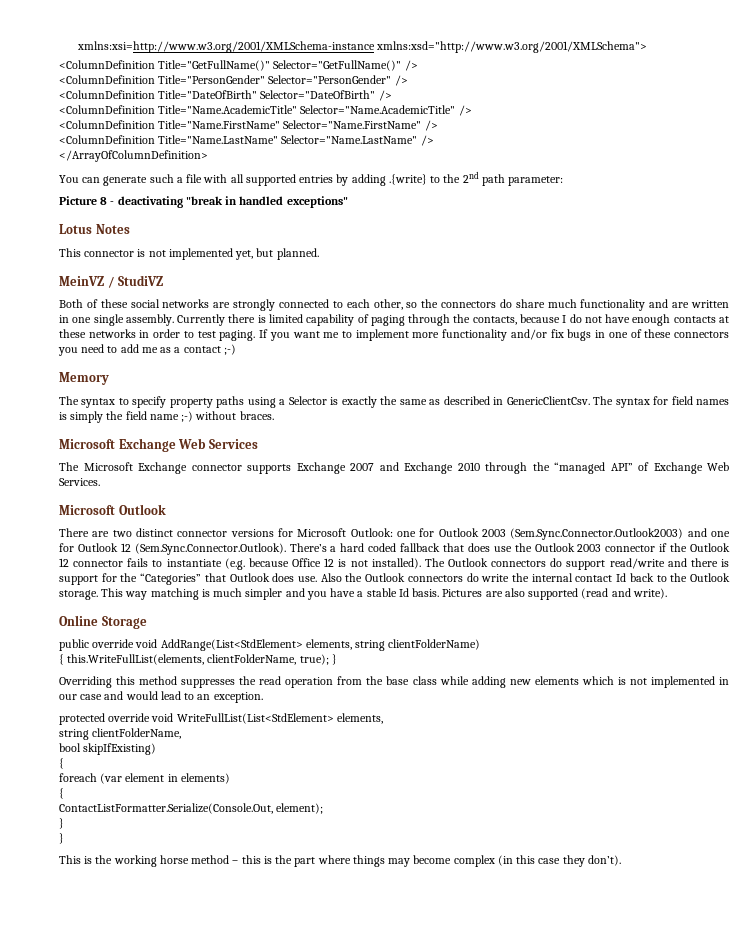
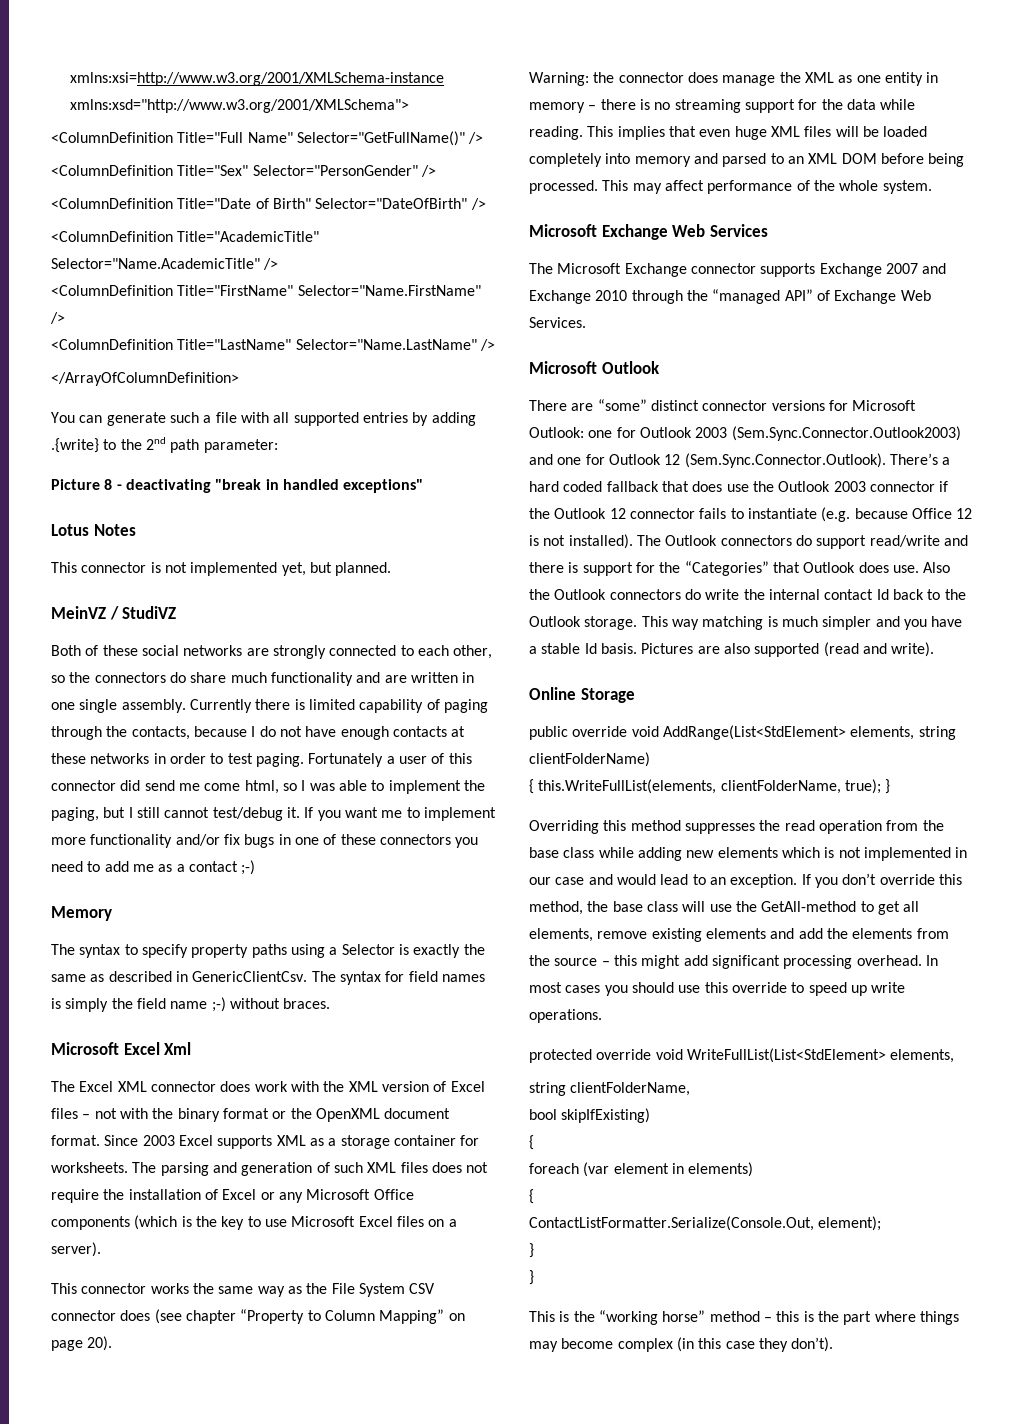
- <ColumnDefinition Title="GetFullName()" Selector="GetFullName()" />
+ <ColumnDefinition Title="Full Name" Selector="GetFullName()" />
- <ColumnDefinition Title="PersonGender" Selector="PersonGender" />
+ <ColumnDefinition Title="Sex" Selector="PersonGender" />
- <ColumnDefinition Title="DateOfBirth" Selector="DateOfBirth" />
+ <ColumnDefinition Title="Date of Birth" Selector="DateOfBirth" />
- <ColumnDefinition Title="Name.AcademicTitle" Selector="Name.AcademicTitle" />
+ <ColumnDefinition Title="AcademicTitle" Selector="Name.AcademicTitle" />
- <ColumnDefinition Title="Name.FirstName" Selector="Name.FirstName" />
+ <ColumnDefinition Title="FirstName" Selector="Name.FirstName" />
- <ColumnDefinition Title="Name.LastName" Selector="Name.LastName" />
+ <ColumnDefinition Title="LastName" Selector="Name.LastName" />
+ Fortunately a user of this connector did send me come html, so I was able to implement the paging, but I still cannot test/debug it.
+ Microsoft Excel Xml
+ The Excel XML connector does work with the XML version of Excel files – not with the binary format or the OpenXML document format. Since 2003 Excel supports XML as a storage container for worksheets. The parsing and generation of such XML files does not require the installation of Excel or any Microsoft Office components (which is the key to use Microsoft Excel files on a server).
+ This connector works the same way as the File System CSV connector does (see chapter “Property to Column Mapping” on page 20).
+ Warning: the connector does manage the XML as one entity in memory – there is no streaming support for the data while reading. This implies that even huge XML files will be loaded completely into memory and parsed to an XML DOM before being processed. This may affect performance of the whole system.
- There are two distinct connector versions for Microsoft Outlook: one for Outlook 2003 (Sem.Sync.Connector.Outlook2003) and one for Outlook 12 (Sem.Sync.Connector.Outlook). There’s a hard coded fallback that does use the Outlook 2003 connector if the Outlook 12 connector fails to instantiate (e.g. because Office 12 is not installed).
+ There are “some” distinct connector versions for Microsoft Outlook: one for Outlook 2003 (Sem.Sync.Connector.Outlook2003) and one for Outlook 12 (Sem.Sync.Connector.Outlook). There’s a hard coded fallback that does use the Outlook 2003 connector if the Outlook 12 connector fails to instantiate (e.g. because Office 12 is not installed).
+ If you don’t override this method, the base class will use the GetAll-method to get all elements, remove existing elements and add the elements from the source – this might add significant processing overhead. In most cases you should use this override to speed up write operations.
- This is the working horse method – this is the part where things may become complex (in this case they don’t).
+ This is the “working horse” method – this is the part where things may become complex (in this case they don’t).

